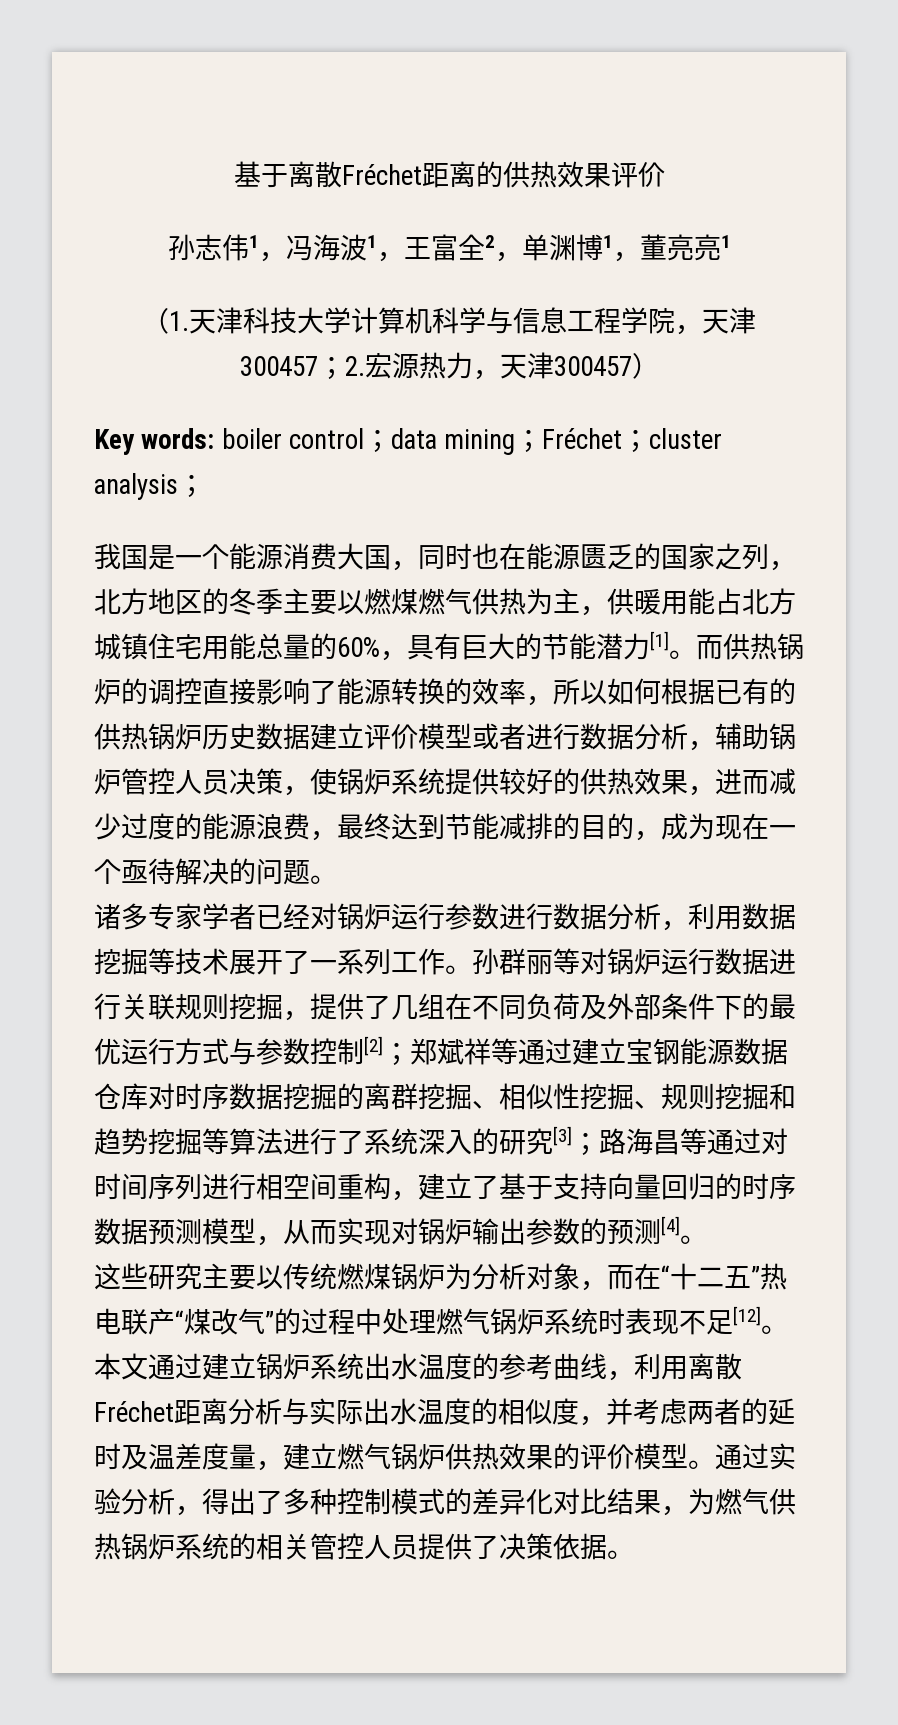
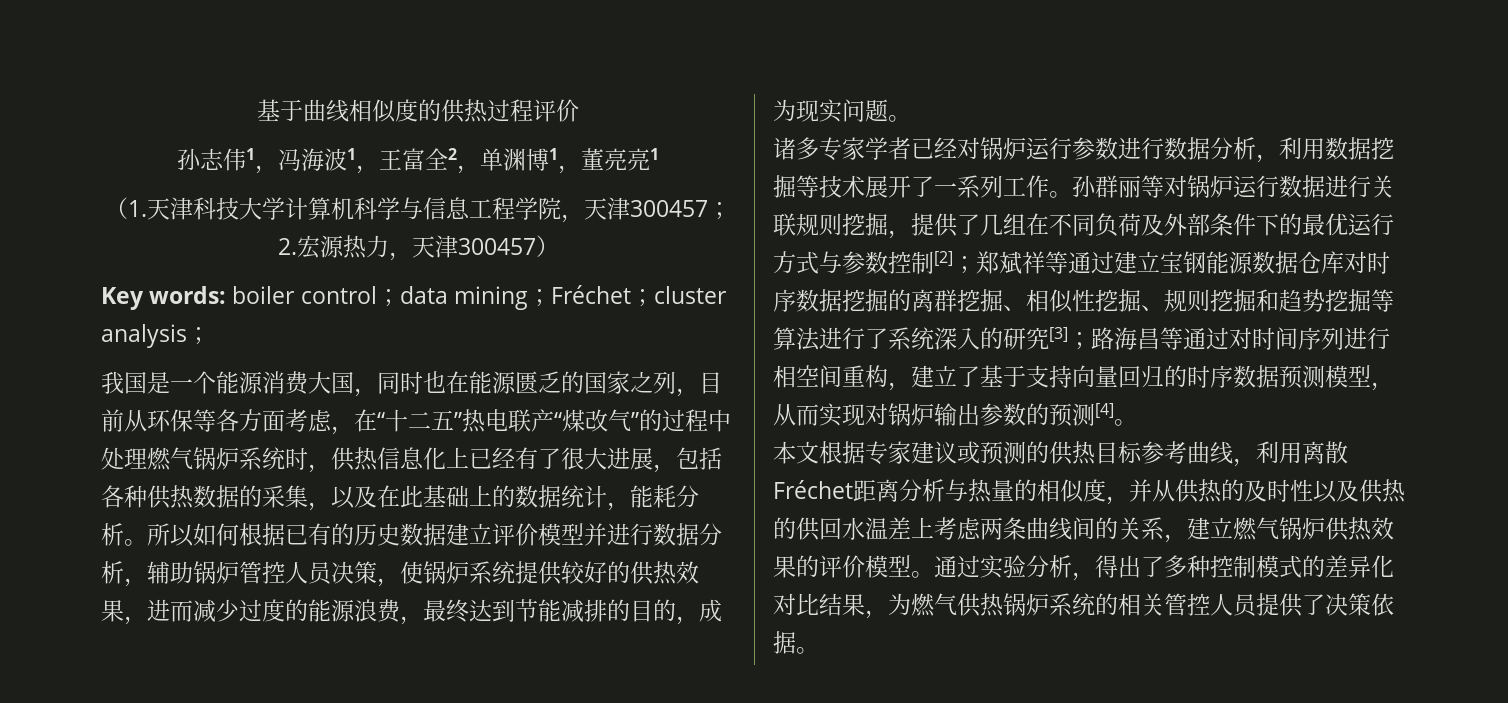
- 基于离散Fréchet距离的供热效果评价
+ 基于曲线相似度的供热过程评价
- 我国是一个能源消费大国，同时也在能源匮乏的国家之列，北方地区的冬季主要以燃煤燃气供热为主，供暖用能占北方城镇住宅用能总量的60%，具有巨大的节能潜力[1]。而供热锅炉的调控直接影响了能源转换的效率，所以如何根据已有的供热锅炉历史数据建立评价模型或者进行数据分析，辅助锅炉管控人员决策，使锅炉系统提供较好的供热效果，进而减少过度的能源浪费，最终达到节能减排的目的，成为现在一个亟待解决的问题。
+ 我国是一个能源消费大国，同时也在能源匮乏的国家之列，目前从环保等各方面考虑，在“十二五”热电联产“煤改气”的过程中处理燃气锅炉系统时，供热信息化上已经有了很大进展，包括各种供热数据的采集，以及在此基础上的数据统计，能耗分析。所以如何根据已有的历史数据建立评价模型并进行数据分析，辅助锅炉管控人员决策，使锅炉系统提供较好的供热效果，进而减少过度的能源浪费，最终达到节能减排的目的，成为现实问题。
- 这些研究主要以传统燃煤锅炉为分析对象，而在“十二五”热电联产“煤改气”的过程中处理燃气锅炉系统时表现不足[12]。本文通过建立锅炉系统出水温度的参考曲线，利用离散Fréchet距离分析与实际出水温度的相似度，并考虑两者的延时及温差度量，建立燃气锅炉供热效果的评价模型。
+ 本文根据专家建议或预测的供热目标参考曲线，利用离散Fréchet距离分析与热量的相似度，并从供热的及时性以及供热的供回水温差上考虑两条曲线间的关系，建立燃气锅炉供热效果的评价模型。

